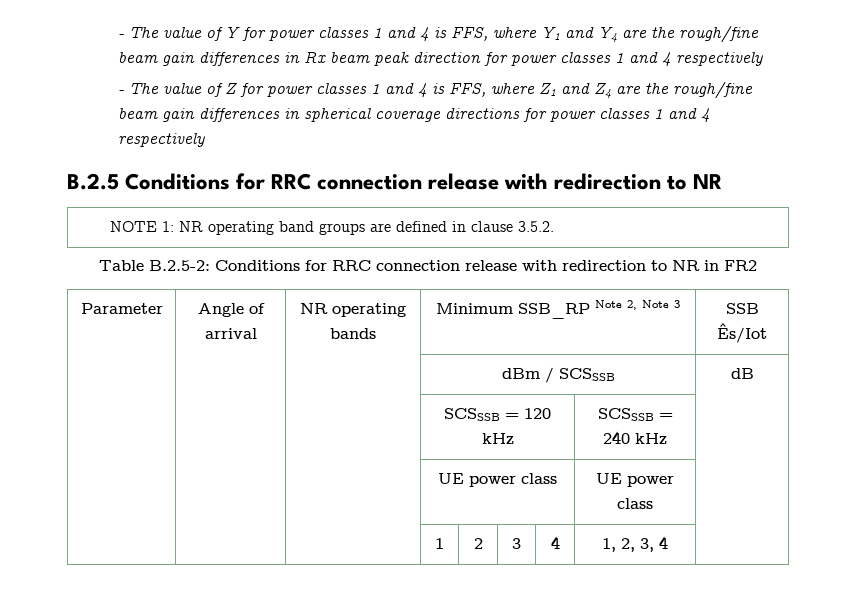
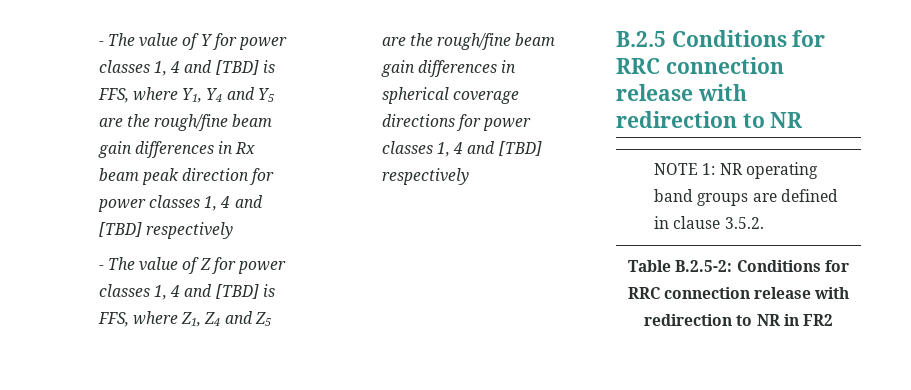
- - The value of Y for power classes 1 and 4 is FFS, where Y1 and Y4 are the rough/fine beam gain differences in Rx beam peak direction for power classes 1 and 4 respectively
+ - The value of Y for power classes 1, 4 and [TBD] is FFS, where Y1, Y4 and Y5 are the rough/fine beam gain differences in Rx beam peak direction for power classes 1, 4 and [TBD] respectively
- - The value of Z for power classes 1 and 4 is FFS, where Z1 and Z4 are the rough/fine beam gain differences in spherical coverage directions for power classes 1 and 4 respectively
+ - The value of Z for power classes 1, 4 and [TBD] is FFS, where Z1, Z4 and Z5 are the rough/fine beam gain differences in spherical coverage directions for power classes 1, 4 and [TBD] respectively
- Parameter | Angle of arrival | NR operating bands | Minimum SSB_RP Note 2, Note 3 | SSB Ês/Iot
- | | | dBm / SCSSSB | dB
- | | | SCSSSB = 120 kHz | SCSSSB = 240 kHz |
- | | | UE power class | UE power class |
- | | | 1 | 2 | 3 | 4 | 1, 2, 3, 4 |

